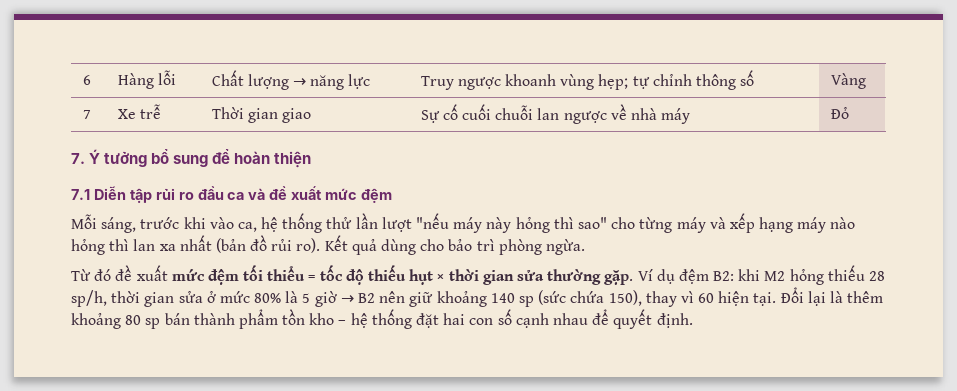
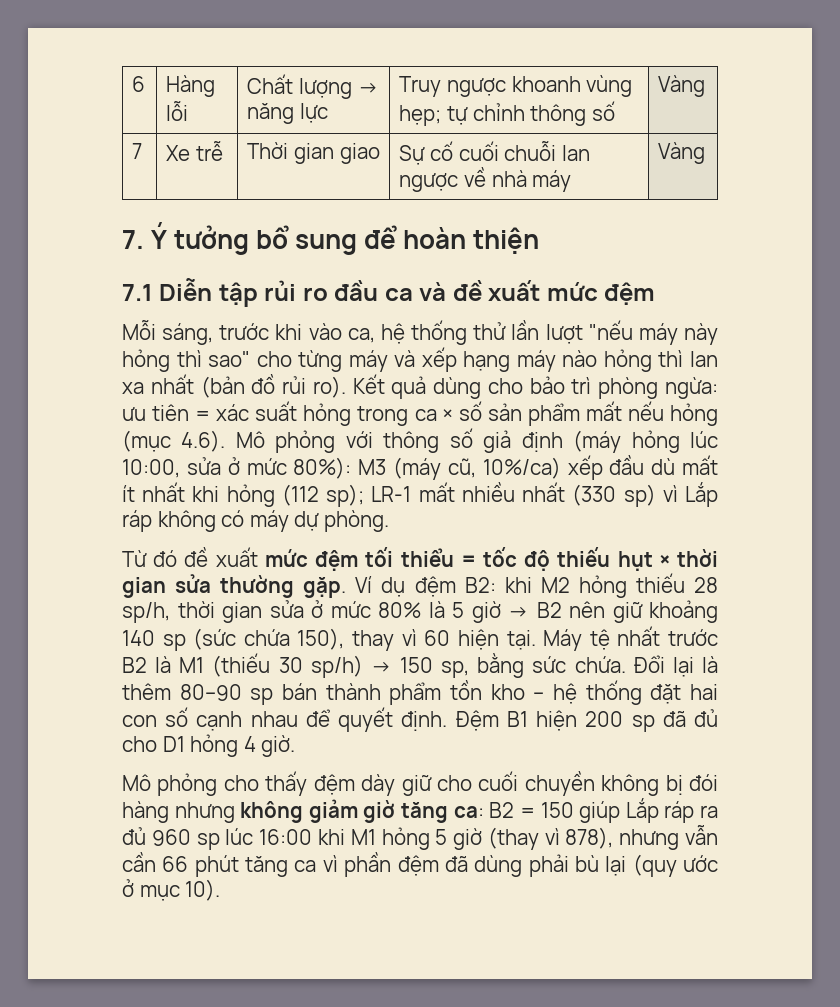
- 7 | Xe trễ | Thời gian giao | Sự cố cuối chuỗi lan ngược về nhà máy | Đỏ
+ 7 | Xe trễ | Thời gian giao | Sự cố cuối chuỗi lan ngược về nhà máy | Vàng
- Kết quả dùng cho bảo trì phòng ngừa.
+ Kết quả dùng cho bảo trì phòng ngừa: ưu tiên = xác suất hỏng trong ca × số sản phẩm mất nếu hỏng (mục 4.6). Mô phỏng với thông số giả định (máy hỏng lúc 10:00, sửa ở mức 80%): M3 (máy cũ, 10%/ca) xếp đầu dù mất ít nhất khi hỏng (112 sp); LR-1 mất nhiều nhất (330 sp) vì Lắp ráp không có máy dự phòng.
+ Máy tệ nhất trước B2 là M1 (thiếu 30 sp/h) → 150 sp, bằng sức chứa.
- Đổi lại là thêm khoảng 80 sp bán thành phẩm tồn kho – hệ thống đặt hai con số cạnh nhau để quyết định.
+ Đổi lại là thêm 80–90 sp bán thành phẩm tồn kho – hệ thống đặt hai con số cạnh nhau để quyết định.
+ Đệm B1 hiện 200 sp đã đủ cho D1 hỏng 4 giờ.
+ Mô phỏng cho thấy đệm dày giữ cho cuối chuyền không bị đói hàng nhưng không giảm giờ tăng ca: B2 = 150 giúp Lắp ráp ra đủ 960 sp lúc 16:00 khi M1 hỏng 5 giờ (thay vì 878), nhưng vẫn cần 66 phút tăng ca vì phần đệm đã dùng phải bù lại (quy ước ở mục 10).

